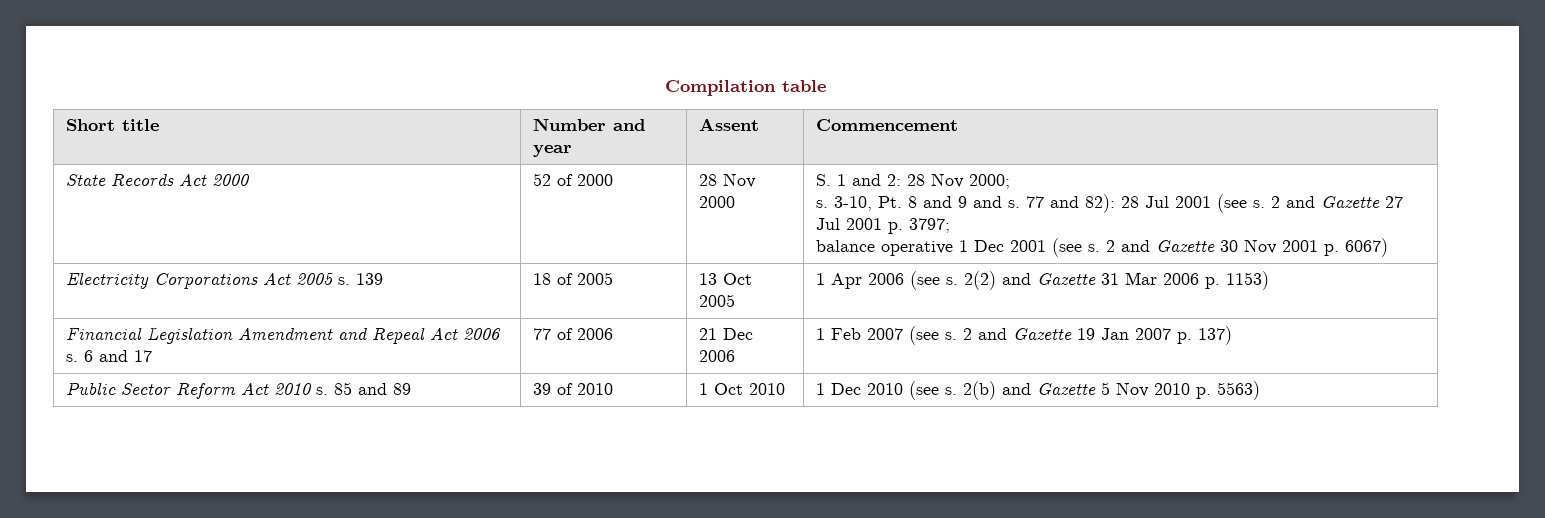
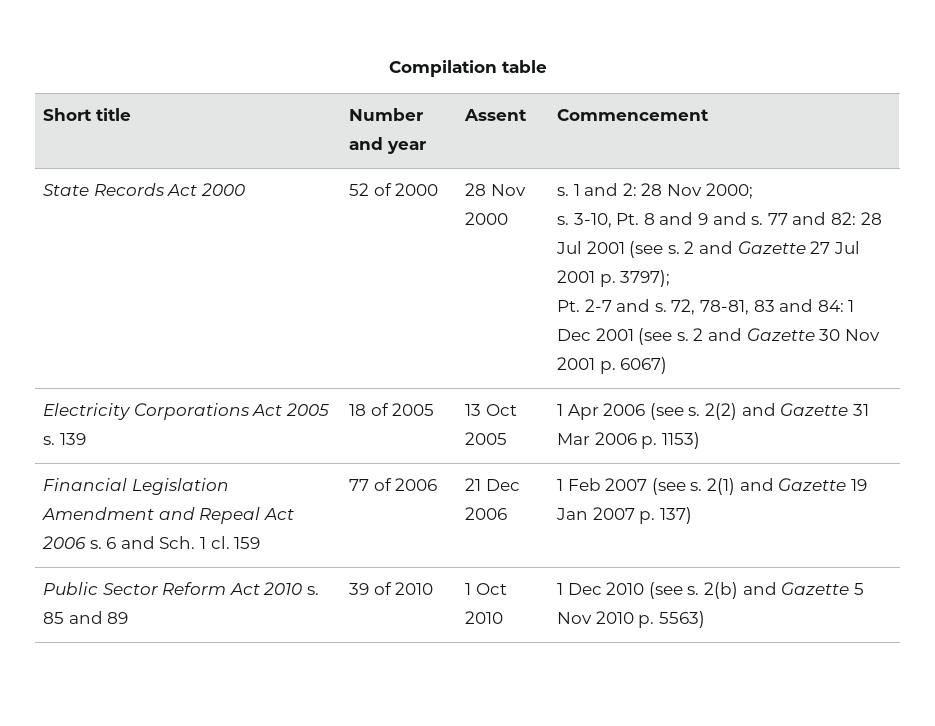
- S. 1 and 2: 28 Nov 2000;
+ s. 1 and 2: 28 Nov 2000;
- 77 and 82): 28 Jul 2001 (see s.
+ 77 and 82: 28 Jul 2001 (see s.
- 2 and Gazette 27 Jul 2001 p. 3797;
- balance operative 1 Dec 2001 (see s.
+ 2 and Gazette 27 Jul 2001 p. 3797);
+ Pt. 2-7 and s. 72, 78-81, 83 and 84: 1 Dec 2001 (see s.
- Financial Legislation Amendment and Repeal Act 2006 s. 6 and 17 | 77 of 2006 | 21 Dec 2006 | 1 Feb 2007 (see s. 2 and Gazette 19 Jan 2007 p. 137)
+ Financial Legislation Amendment and Repeal Act 2006 s. 6 and Sch. 1 cl. 159 | 77 of 2006 | 21 Dec 2006 | 1 Feb 2007 (see s. 2(1) and Gazette 19 Jan 2007 p. 137)

